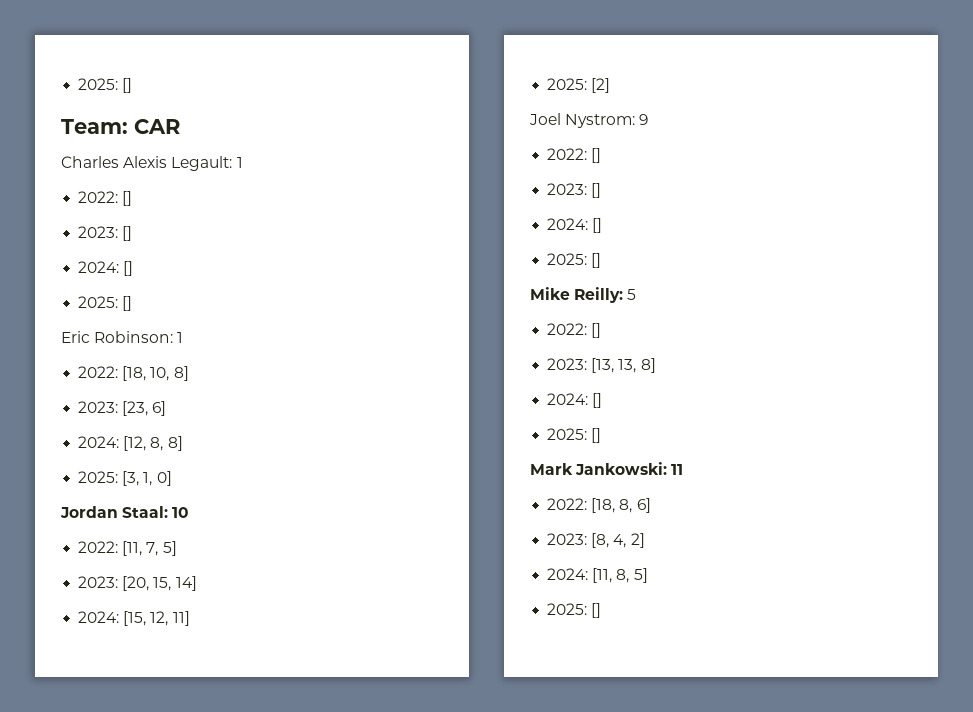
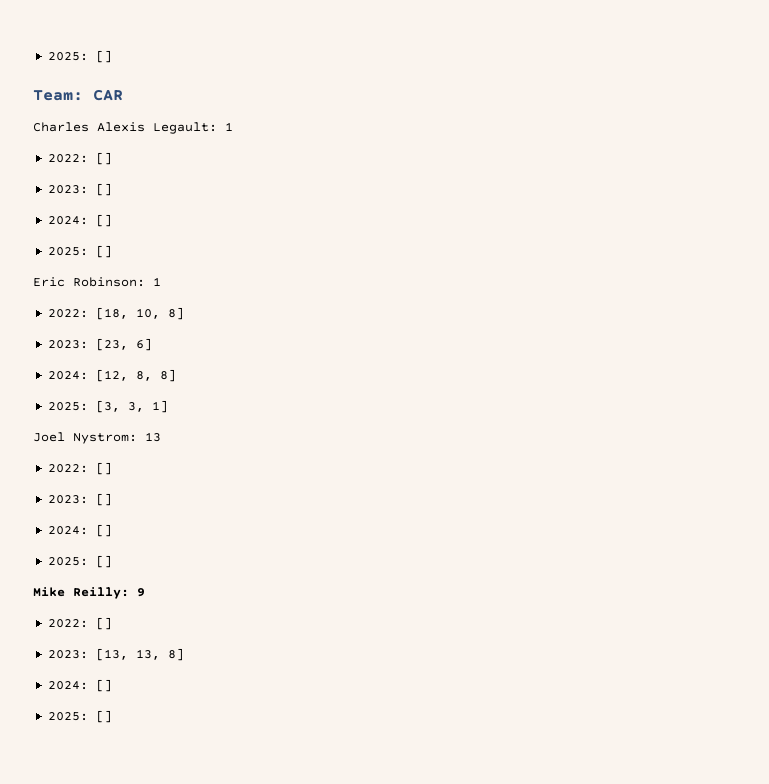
- 2025: [3, 1, 0]
- Jordan Staal: 10
- 2022: [11, 7, 5]
- 2023: [20, 15, 14]
- 2024: [15, 12, 11]
- 2025: [2]
+ 2025: [3, 3, 1]
- Joel Nystrom: 9
+ Joel Nystrom: 13
- Mike Reilly: 5
+ Mike Reilly: 9
- Mark Jankowski: 11
- 2022: [18, 8, 6]
- 2023: [8, 4, 2]
- 2024: [11, 8, 5]
- 2025: []

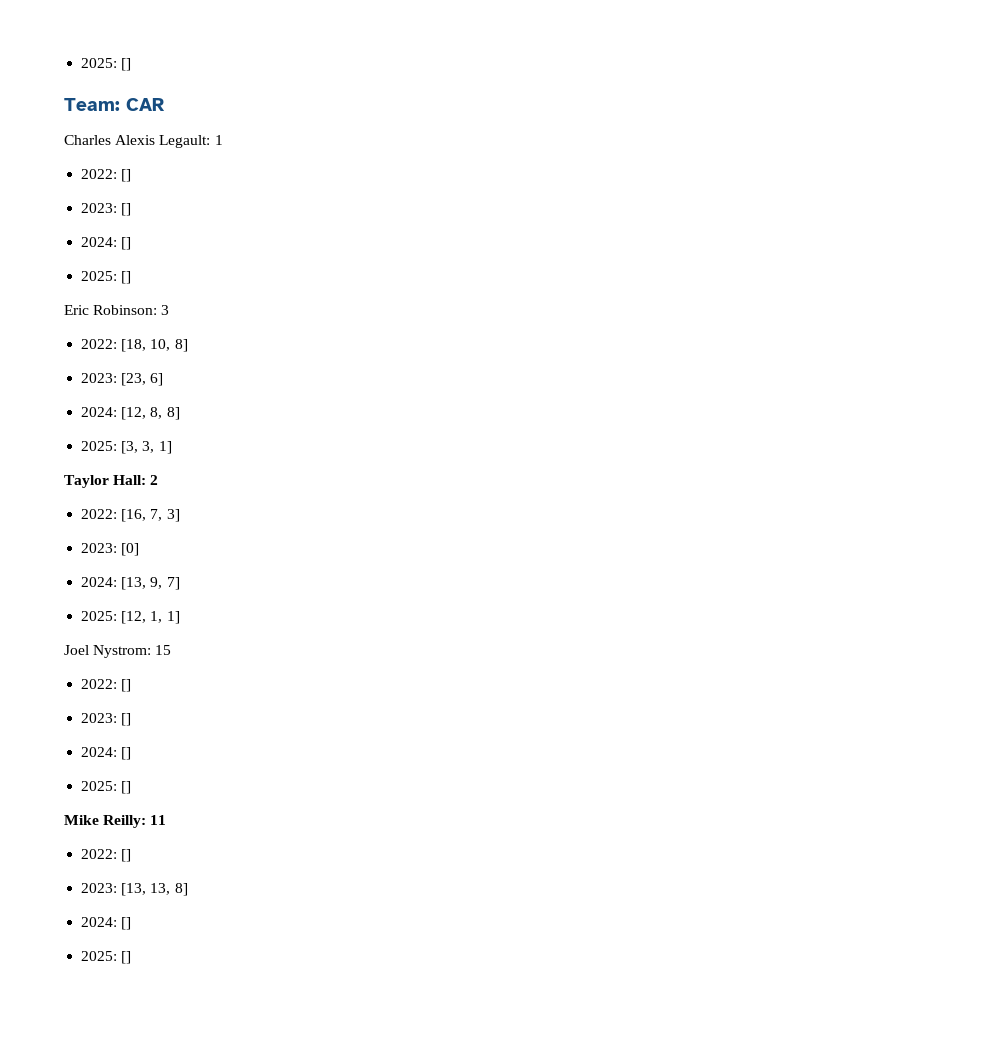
- Eric Robinson: 1
+ Eric Robinson: 3
+ Taylor Hall: 2
+ 2022: [16, 7, 3]
+ 2023: [0]
+ 2024: [13, 9, 7]
+ 2025: [12, 1, 1]
- Joel Nystrom: 13
+ Joel Nystrom: 15
- Mike Reilly: 9
+ Mike Reilly: 11

